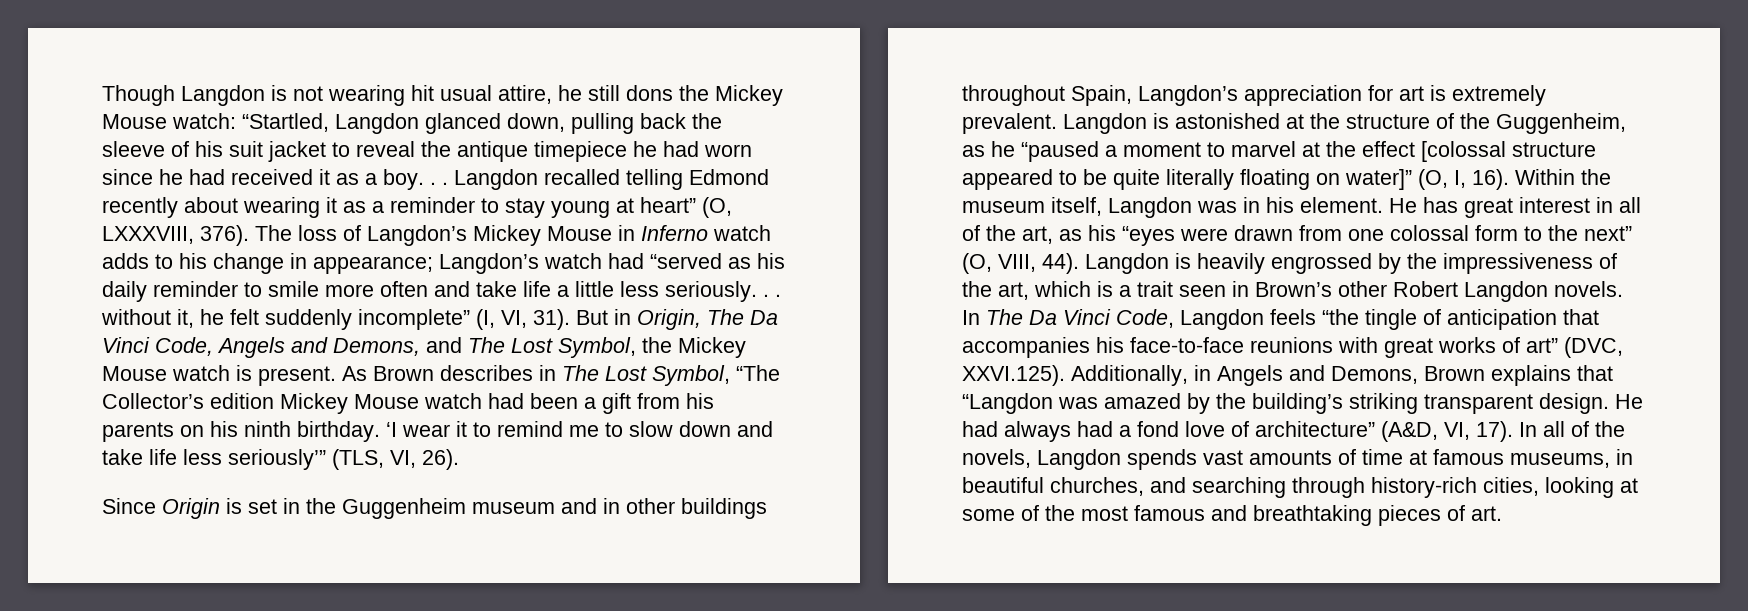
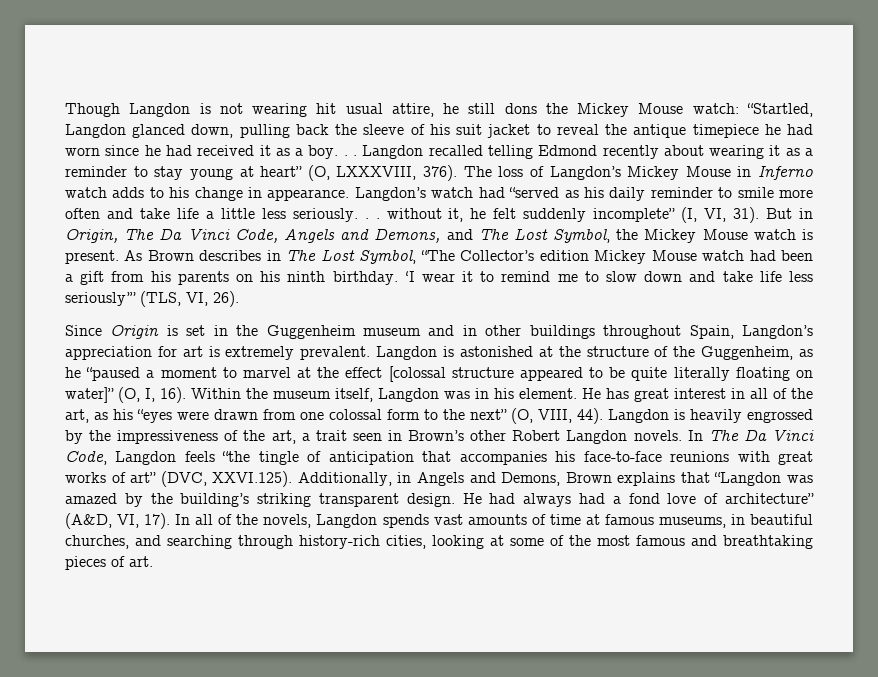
- The loss of Langdon’s Mickey Mouse in Inferno watch adds to his change in appearance; Langdon’s watch had “served as his daily reminder to smile more often and take life a little less seriously. . . without it, he felt suddenly incomplete” (I, VI, 31).
+ The loss of Langdon’s Mickey Mouse in Inferno watch adds to his change in appearance. Langdon’s watch had “served as his daily reminder to smile more often and take life a little less seriously. . . without it, he felt suddenly incomplete” (I, VI, 31).
- Langdon is heavily engrossed by the impressiveness of the art, which is a trait seen in Brown’s other Robert Langdon novels.
+ Langdon is heavily engrossed by the impressiveness of the art, a trait seen in Brown’s other Robert Langdon novels.

